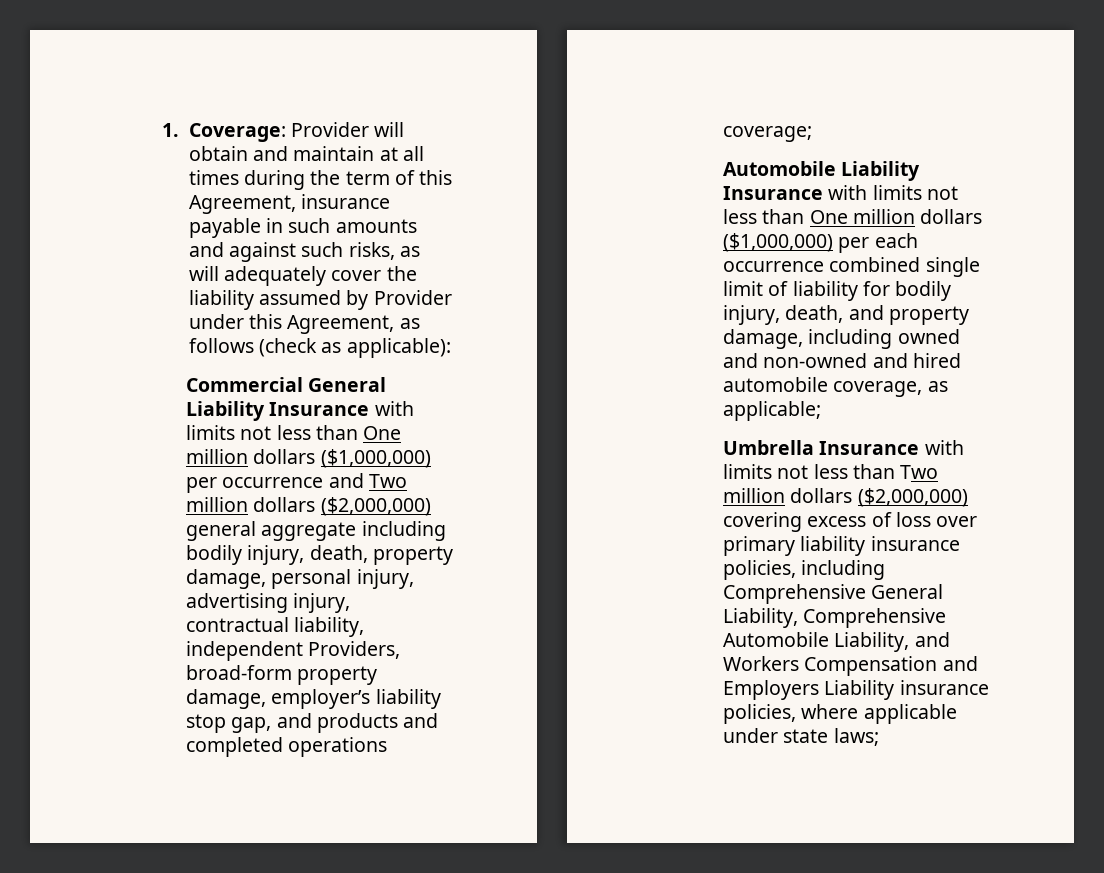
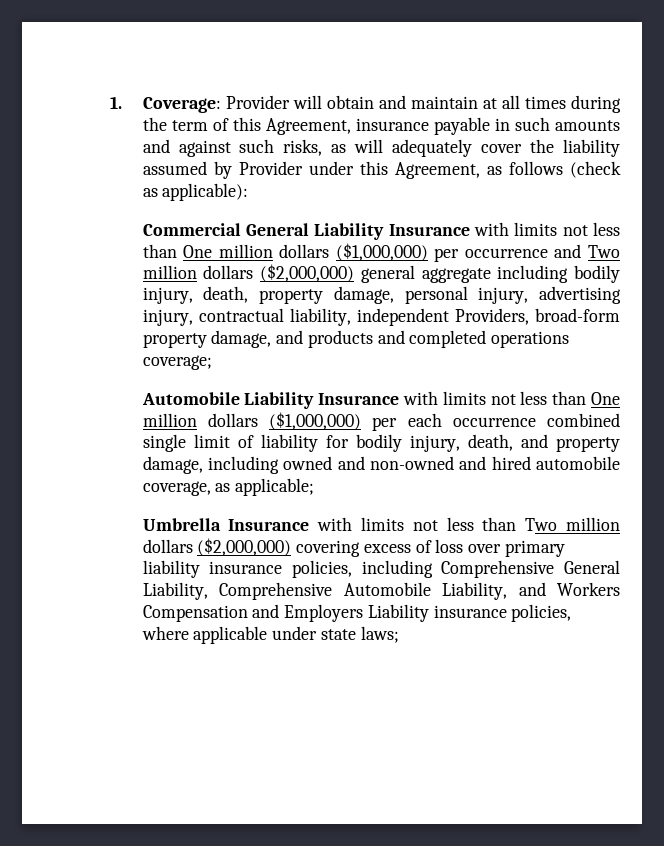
- Commercial General Liability Insurance with limits not less than One million dollars ($1,000,000) per occurrence and Two million dollars ($2,000,000) general aggregate including bodily injury, death, property damage, personal injury, advertising injury, contractual liability, independent Providers, broad-form property damage, employer’s liability stop gap, and products and completed operations coverage;
+ Commercial General Liability Insurance with limits not less than One million dollars ($1,000,000) per occurrence and Two million dollars ($2,000,000) general aggregate including bodily injury, death, property damage, personal injury, advertising injury, contractual liability, independent Providers, broad-form property damage, and products and completed operations coverage;

